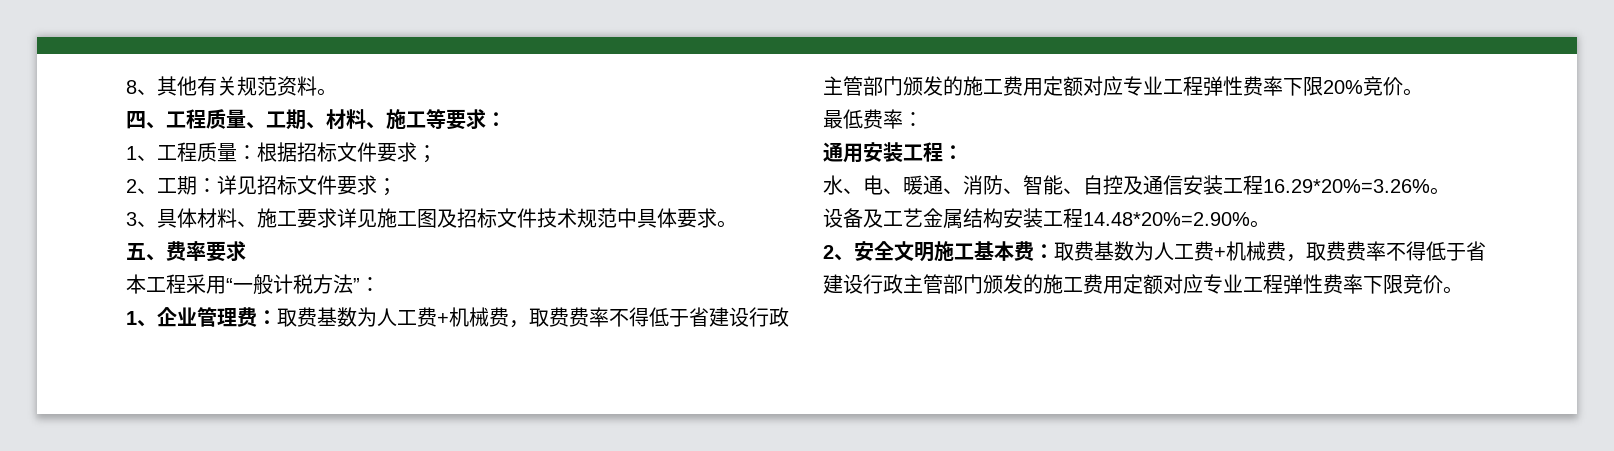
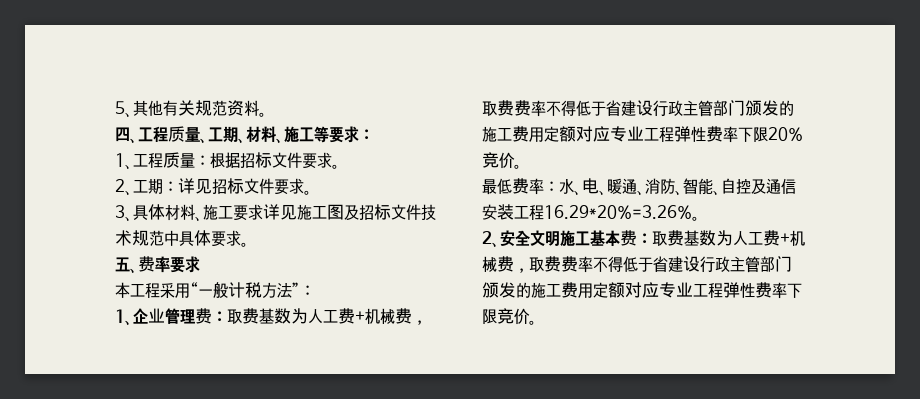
- 8、其他有关规范资料。
+ 5、其他有关规范资料。
- 1、工程质量：根据招标文件要求；
+ 1、工程质量：根据招标文件要求。
- 2、工期：详见招标文件要求；
+ 2、工期：详见招标文件要求。
- 最低费率：
- 通用安装工程：
- 水、电、暖通、消防、智能、自控及通信安装工程16.29*20%=3.26%。
+ 最低费率：水、电、暖通、消防、智能、自控及通信安装工程16.29*20%=3.26%。
- 设备及工艺金属结构安装工程14.48*20%=2.90%。

